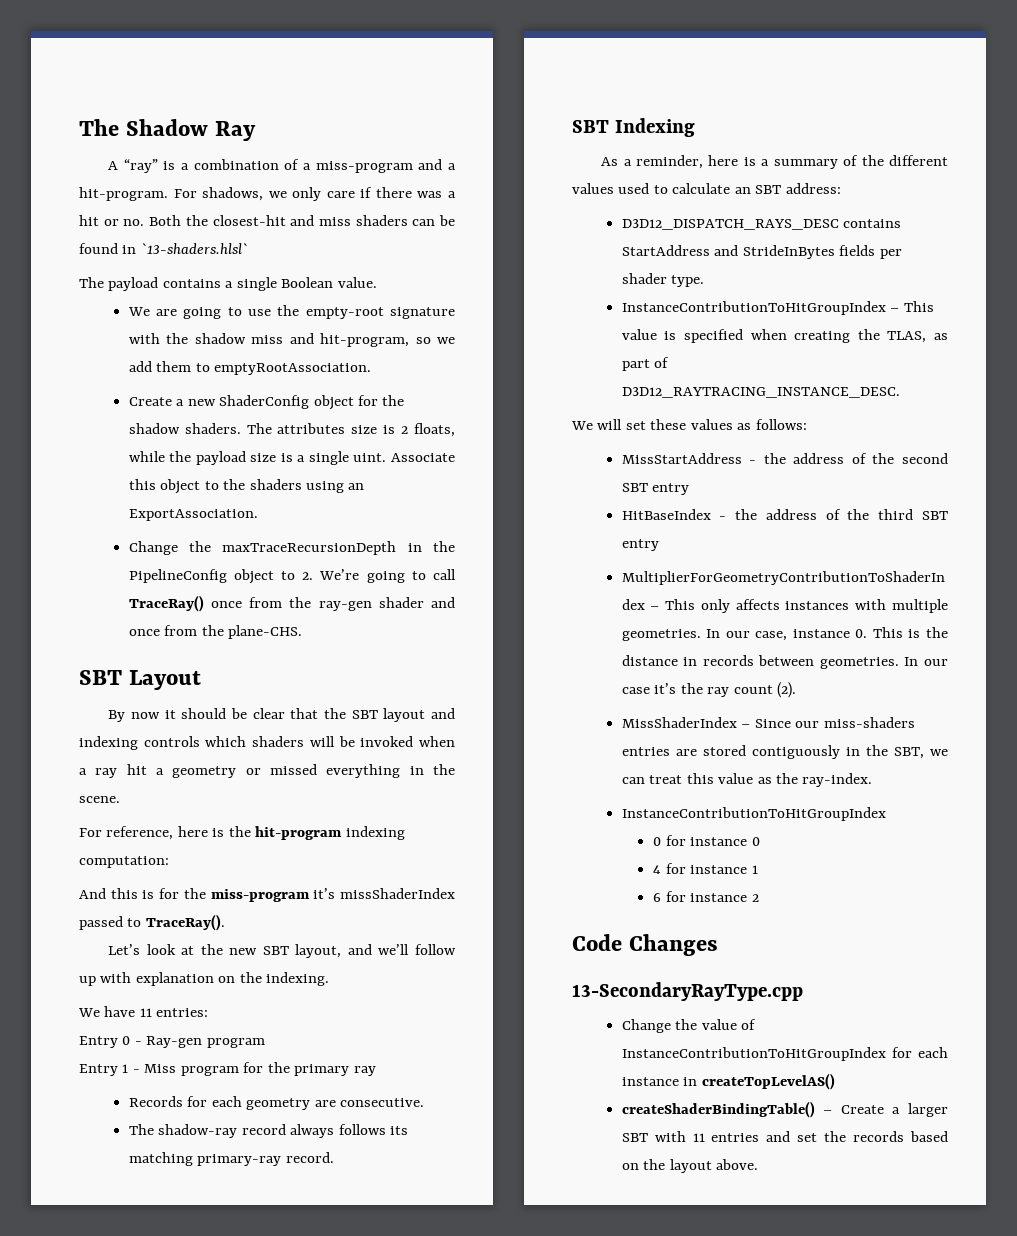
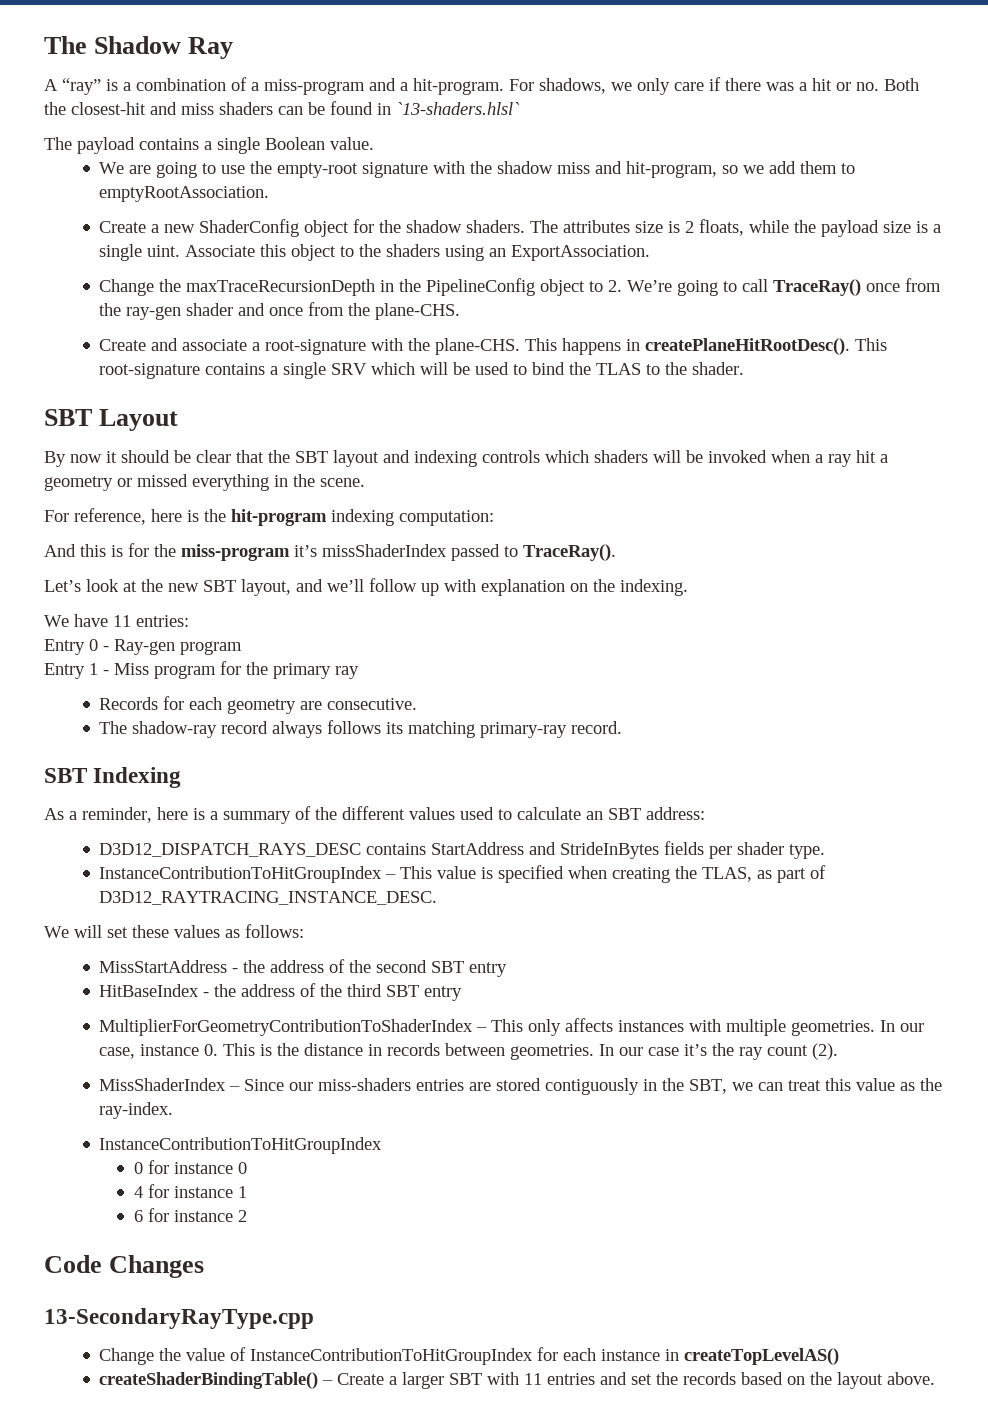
+ Create and associate a root-signature with the plane-CHS. This happens in createPlaneHitRootDesc(). This root-signature contains a single SRV which will be used to bind the TLAS to the shader.

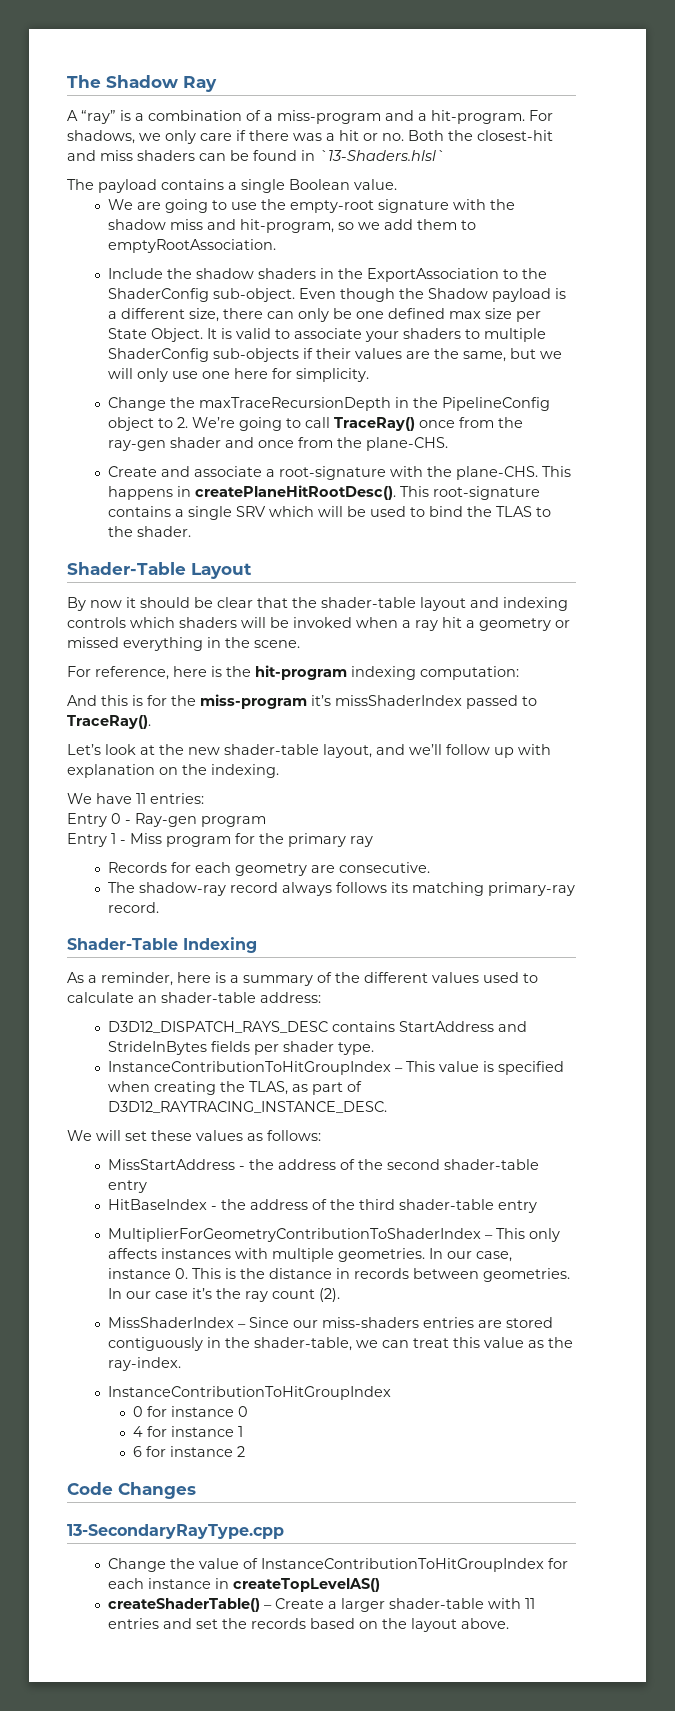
- For shadows, we only care if there was a hit or no. Both the closest-hit and miss shaders can be found in `13-shaders.hlsl`
+ For shadows, we only care if there was a hit or no. Both the closest-hit and miss shaders can be found in `13-Shaders.hlsl`
- Create a new ShaderConfig object for the shadow shaders. The attributes size is 2 floats, while the payload size is a single uint. Associate this object to the shaders using an ExportAssociation.
+ Include the shadow shaders in the ExportAssociation to the ShaderConfig sub-object. Even though the Shadow payload is a different size, there can only be one defined max size per State Object. It is valid to associate your shaders to multiple ShaderConfig sub-objects if their values are the same, but we will only use one here for simplicity.
- SBT Layout
+ Shader-Table Layout
- By now it should be clear that the SBT layout and indexing controls which shaders will be invoked when a ray hit a geometry or missed everything in the scene.
+ By now it should be clear that the shader-table layout and indexing controls which shaders will be invoked when a ray hit a geometry or missed everything in the scene.
- Let’s look at the new SBT layout, and we’ll follow up with explanation on the indexing.
+ Let’s look at the new shader-table layout, and we’ll follow up with explanation on the indexing.
- SBT Indexing
+ Shader-Table Indexing
- As a reminder, here is a summary of the different values used to calculate an SBT address:
+ As a reminder, here is a summary of the different values used to calculate an shader-table address:
- MissStartAddress - the address of the second SBT entry
+ MissStartAddress - the address of the second shader-table entry
- HitBaseIndex - the address of the third SBT entry
+ HitBaseIndex - the address of the third shader-table entry
- MissShaderIndex – Since our miss-shaders entries are stored contiguously in the SBT, we can treat this value as the ray-index.
+ MissShaderIndex – Since our miss-shaders entries are stored contiguously in the shader-table, we can treat this value as the ray-index.
- createShaderBindingTable() – Create a larger SBT with 11 entries and set the records based on the layout above.
+ createShaderTable() – Create a larger shader-table with 11 entries and set the records based on the layout above.

